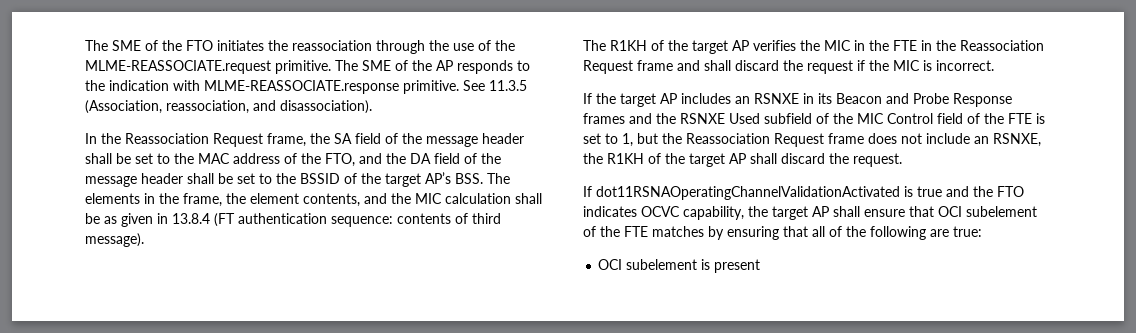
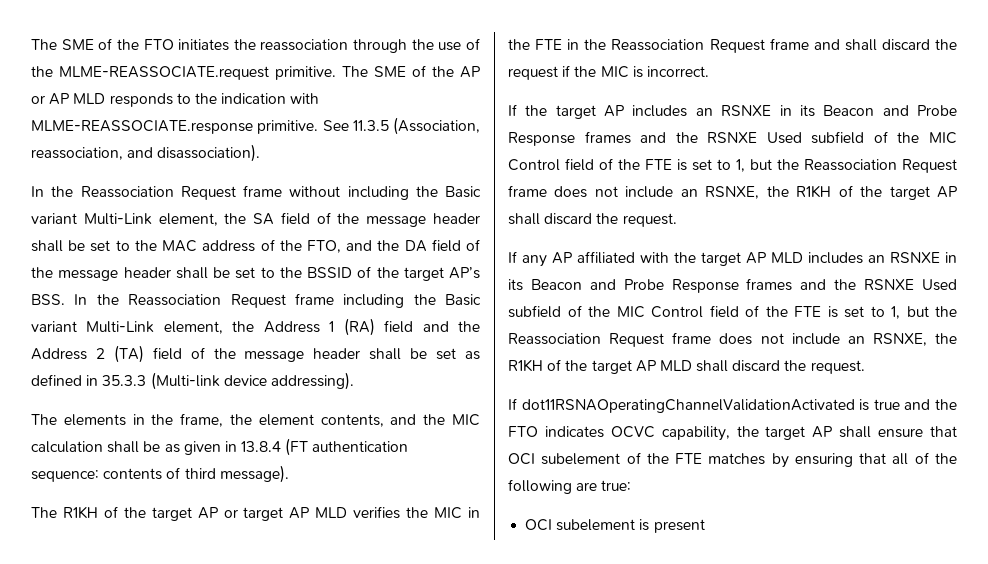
- The SME of the AP responds to the indication with MLME-REASSOCIATE.response primitive.
+ The SME of the AP or AP MLD responds to the indication with MLME-REASSOCIATE.response primitive.
- In the Reassociation Request frame, the SA field of the message header shall be set to the MAC address of the FTO, and the DA field of the message header shall be set to the BSSID of the target AP’s BSS. The elements in the frame, the element contents, and the MIC calculation shall be as given in 13.8.4 (FT authentication sequence:
+ In the Reassociation Request frame without including the Basic variant Multi-Link element, the SA field of the message header shall be set to the MAC address of the FTO, and the DA field of the message header shall be set to the BSSID of the target AP’s BSS. In the Reassociation Request frame including the Basic variant Multi-Link element, the Address 1 (RA) field and the Address 2 (TA) field of the message header shall be set as defined in 35.3.3 (Multi-link device addressing).
+ The elements in the frame, the element contents, and the MIC calculation shall be as given in 13.8.4 (FT authentication sequence:
- The R1KH of the target AP verifies the MIC in the FTE in the Reassociation Request frame and shall discard the request if the MIC is incorrect.
+ The R1KH of the target AP or target AP MLD verifies the MIC in the FTE in the Reassociation Request frame and shall discard the request if the MIC is incorrect.
+ If any AP affiliated with the target AP MLD includes an RSNXE in its Beacon and Probe Response frames and the RSNXE Used subfield of the MIC Control field of the FTE is set to 1, but the Reassociation Request frame does not include an RSNXE, the R1KH of the target AP MLD shall discard the request.

